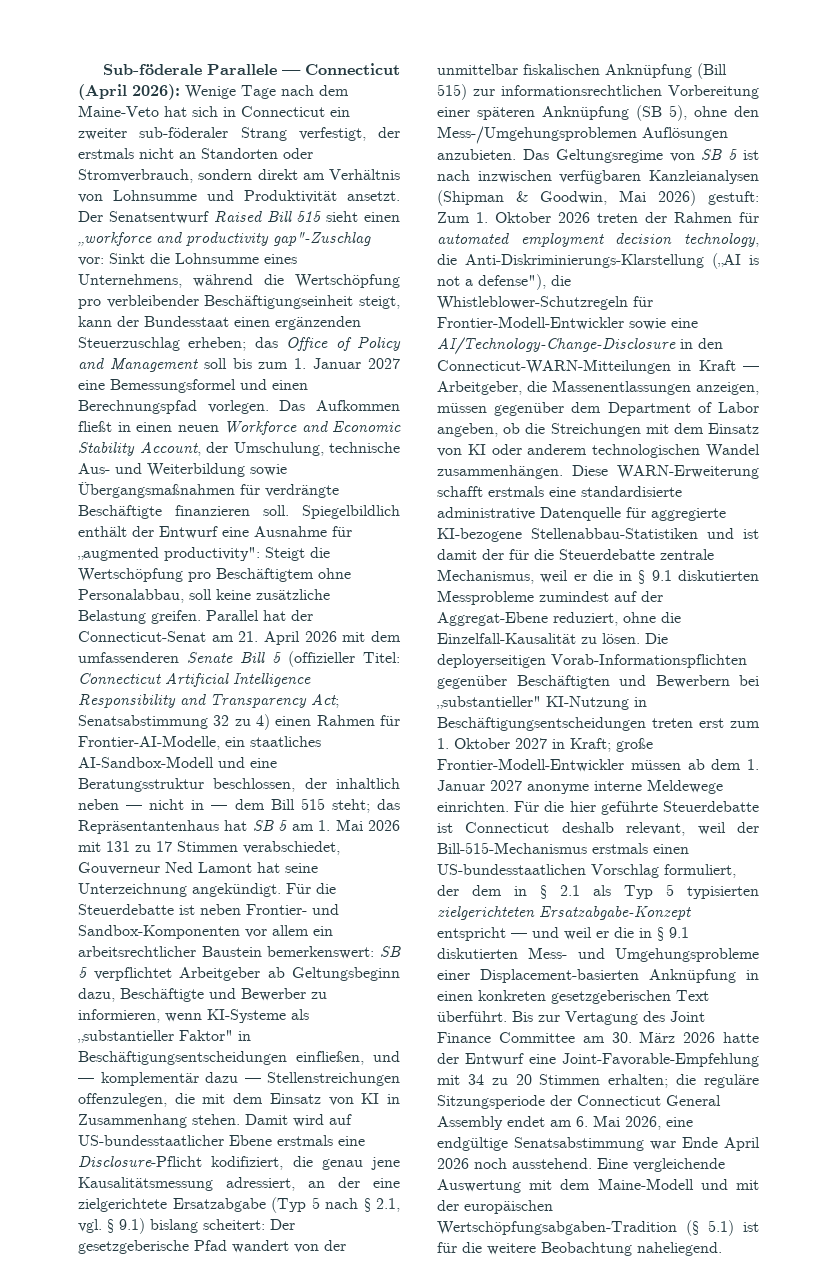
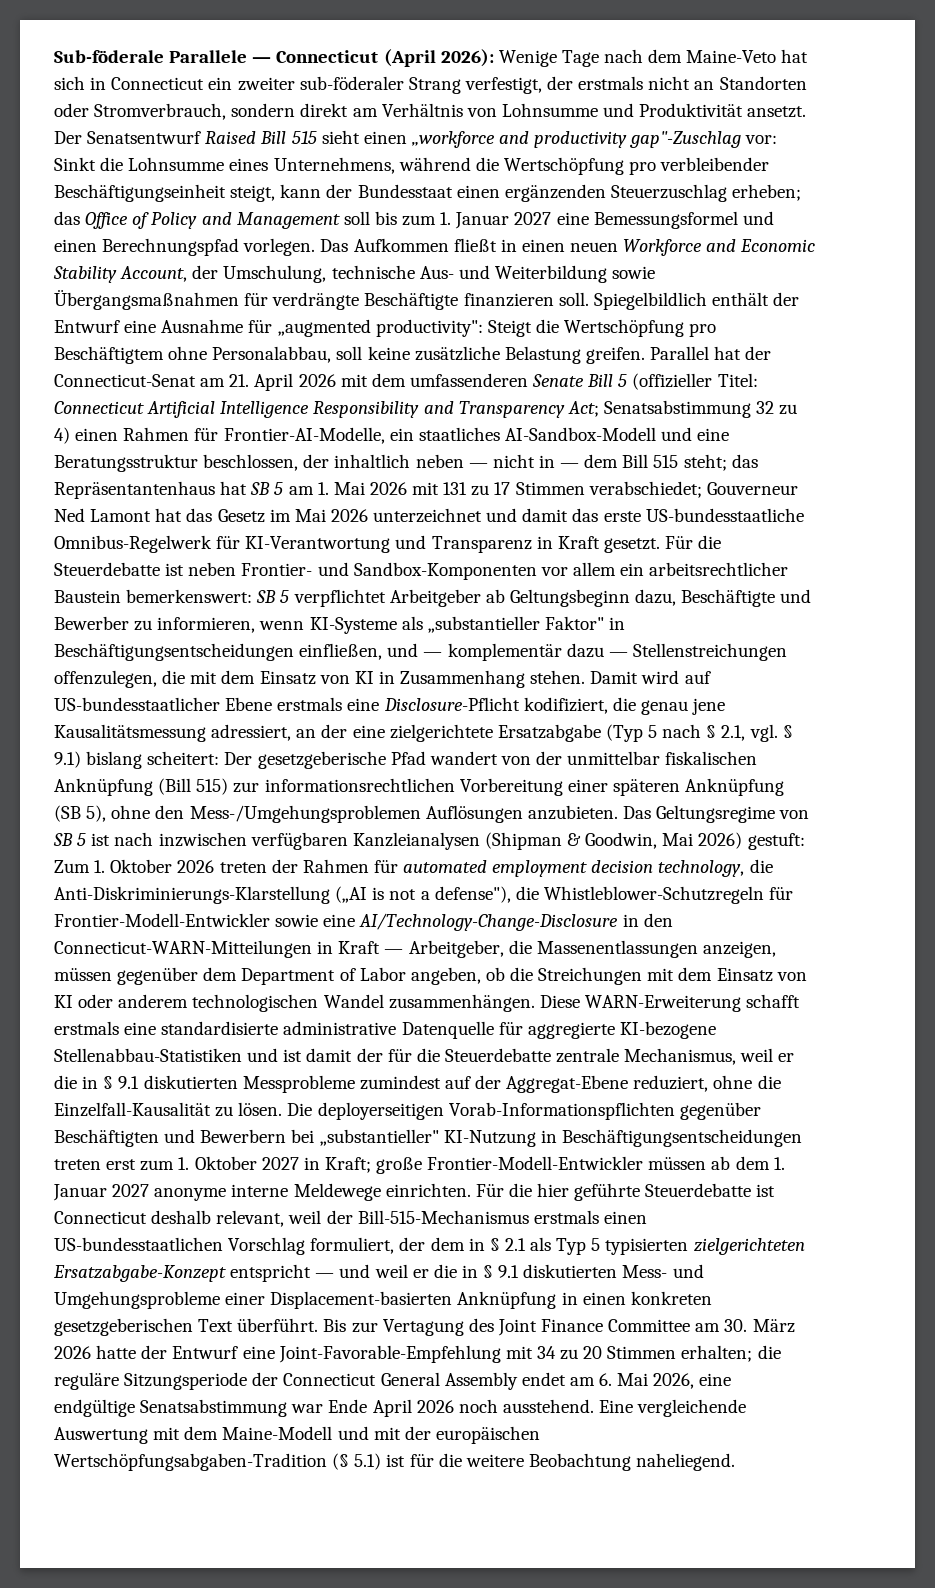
- das Repräsentantenhaus hat SB 5 am 1. Mai 2026 mit 131 zu 17 Stimmen verabschiedet, Gouverneur Ned Lamont hat seine Unterzeichnung angekündigt.
+ das Repräsentantenhaus hat SB 5 am 1. Mai 2026 mit 131 zu 17 Stimmen verabschiedet; Gouverneur Ned Lamont hat das Gesetz im Mai 2026 unterzeichnet und damit das erste US-bundesstaatliche Omnibus-Regelwerk für KI-Verantwortung und Transparenz in Kraft gesetzt.

